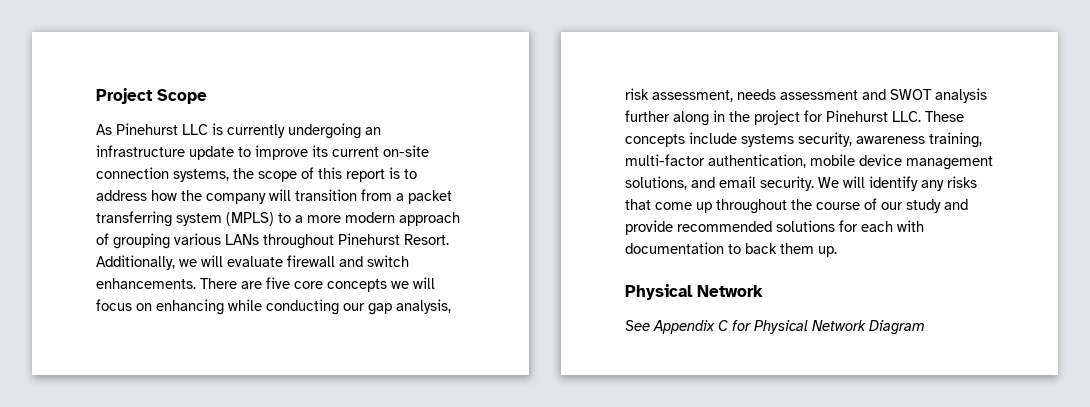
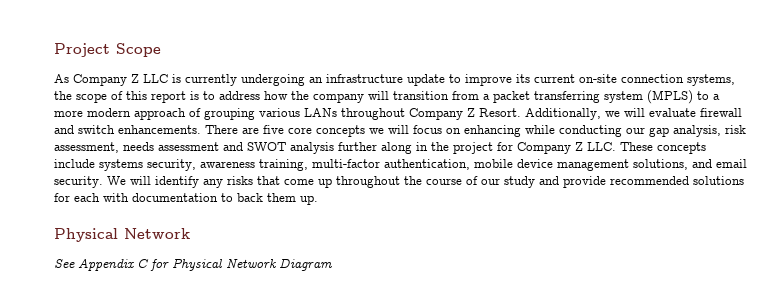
- As Pinehurst LLC is currently undergoing an infrastructure update to improve its current on-site connection systems, the scope of this report is to address how the company will transition from a packet transferring system (MPLS) to a more modern approach of grouping various LANs throughout Pinehurst Resort.
+ As Company Z LLC is currently undergoing an infrastructure update to improve its current on-site connection systems, the scope of this report is to address how the company will transition from a packet transferring system (MPLS) to a more modern approach of grouping various LANs throughout Company Z Resort.
- There are five core concepts we will focus on enhancing while conducting our gap analysis, risk assessment, needs assessment and SWOT analysis further along in the project for Pinehurst LLC. These concepts include systems security, awareness training, multi-factor authentication, mobile device management solutions, and email security.
+ There are five core concepts we will focus on enhancing while conducting our gap analysis, risk assessment, needs assessment and SWOT analysis further along in the project for Company Z LLC. These concepts include systems security, awareness training, multi-factor authentication, mobile device management solutions, and email security.

